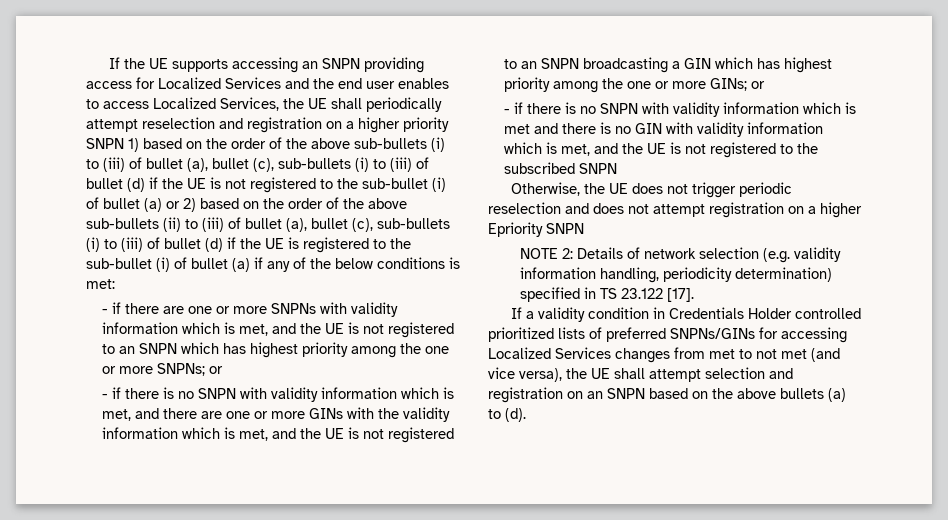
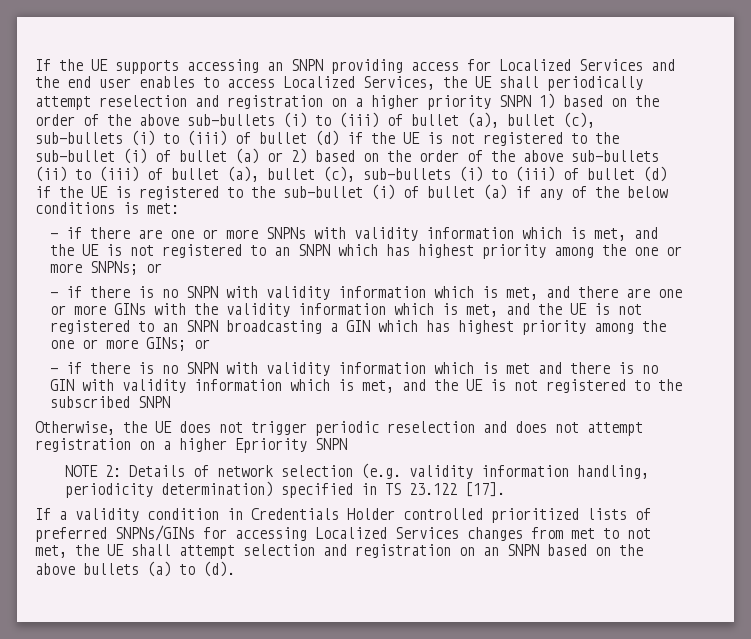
- If a validity condition in Credentials Holder controlled prioritized lists of preferred SNPNs/GINs for accessing Localized Services changes from met to not met (and vice versa), the UE shall attempt selection and registration on an SNPN based on the above bullets (a) to (d).
+ If a validity condition in Credentials Holder controlled prioritized lists of preferred SNPNs/GINs for accessing Localized Services changes from met to not met, the UE shall attempt selection and registration on an SNPN based on the above bullets (a) to (d).

